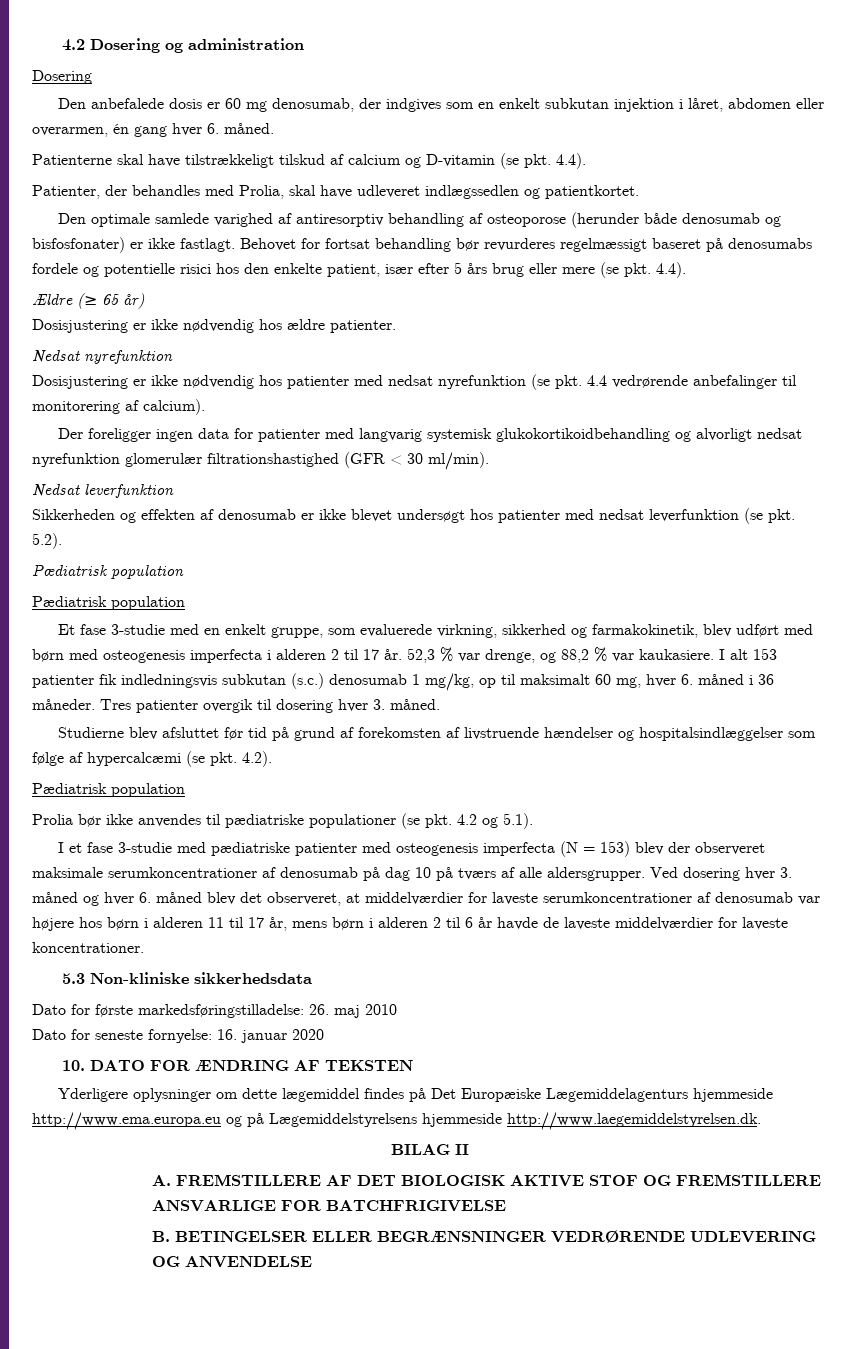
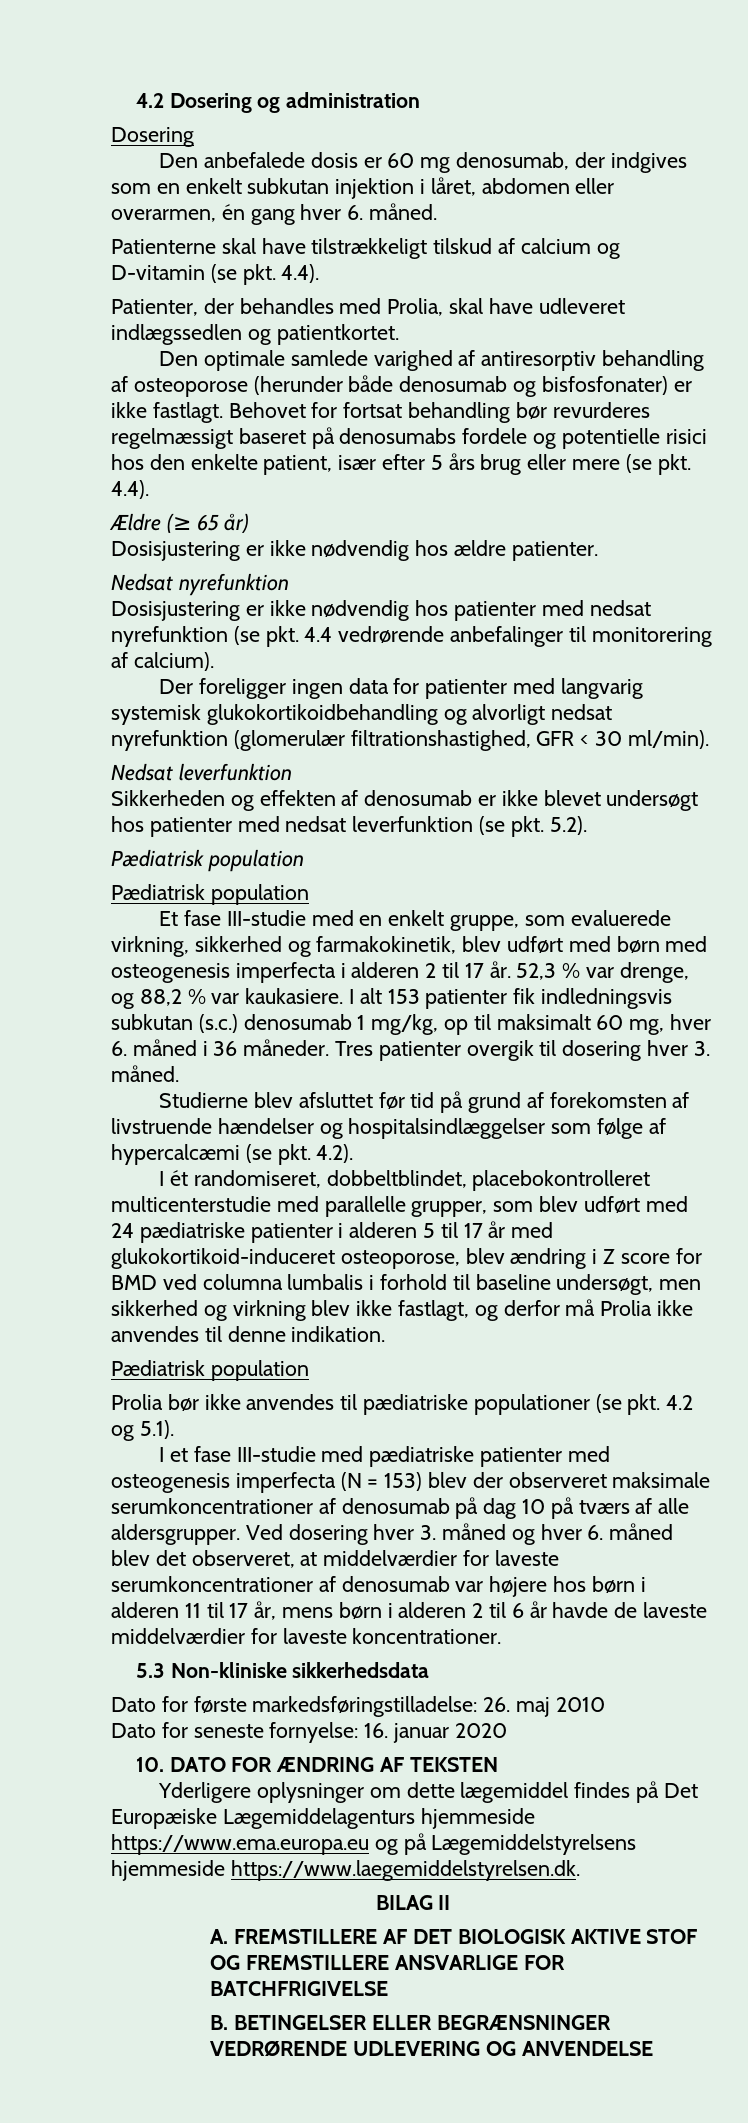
- Der foreligger ingen data for patienter med langvarig systemisk glukokortikoidbehandling og alvorligt nedsat nyrefunktion glomerulær filtrationshastighed (GFR < 30 ml/min).
+ Der foreligger ingen data for patienter med langvarig systemisk glukokortikoidbehandling og alvorligt nedsat nyrefunktion (glomerulær filtrationshastighed, GFR < 30 ml/min).
- Et fase 3-studie med en enkelt gruppe, som evaluerede virkning, sikkerhed og farmakokinetik, blev udført med børn med osteogenesis imperfecta i alderen 2 til 17 år.
+ Et fase III-studie med en enkelt gruppe, som evaluerede virkning, sikkerhed og farmakokinetik, blev udført med børn med osteogenesis imperfecta i alderen 2 til 17 år.
+ I ét randomiseret, dobbeltblindet, placebokontrolleret multicenterstudie med parallelle grupper, som blev udført med 24 pædiatriske patienter i alderen 5 til 17 år med glukokortikoid-induceret osteoporose, blev ændring i Z score for BMD ved columna lumbalis i forhold til baseline undersøgt, men sikkerhed og virkning blev ikke fastlagt, og derfor må Prolia ikke anvendes til denne indikation.
- I et fase 3-studie med pædiatriske patienter med osteogenesis imperfecta (N = 153) blev der observeret maksimale serumkoncentrationer af denosumab på dag 10 på tværs af alle aldersgrupper.
+ I et fase III-studie med pædiatriske patienter med osteogenesis imperfecta (N = 153) blev der observeret maksimale serumkoncentrationer af denosumab på dag 10 på tværs af alle aldersgrupper.
- Yderligere oplysninger om dette lægemiddel findes på Det Europæiske Lægemiddelagenturs hjemmeside http://www.ema.europa.eu og på Lægemiddelstyrelsens hjemmeside http://www.laegemiddelstyrelsen.dk.
+ Yderligere oplysninger om dette lægemiddel findes på Det Europæiske Lægemiddelagenturs hjemmeside https://www.ema.europa.eu og på Lægemiddelstyrelsens hjemmeside https://www.laegemiddelstyrelsen.dk.

